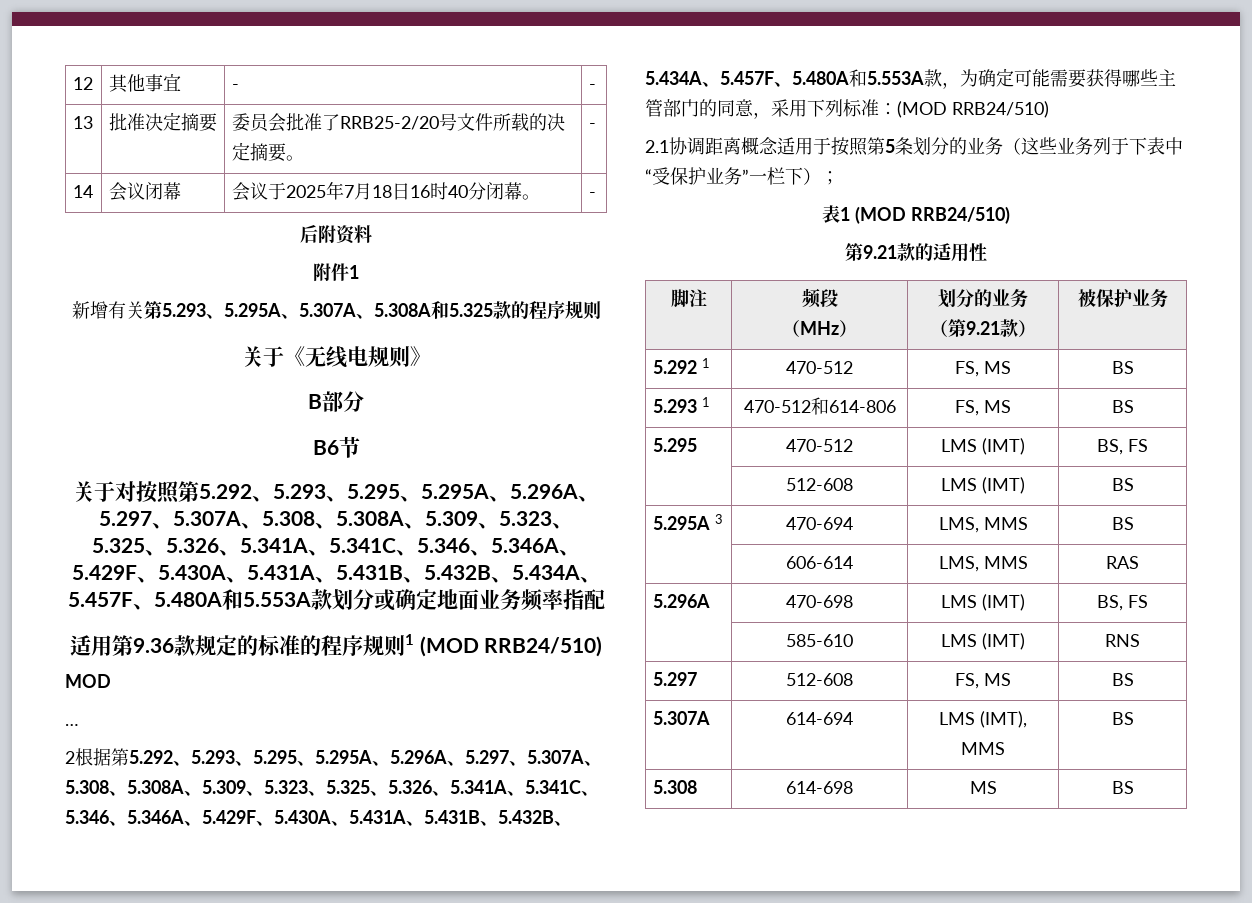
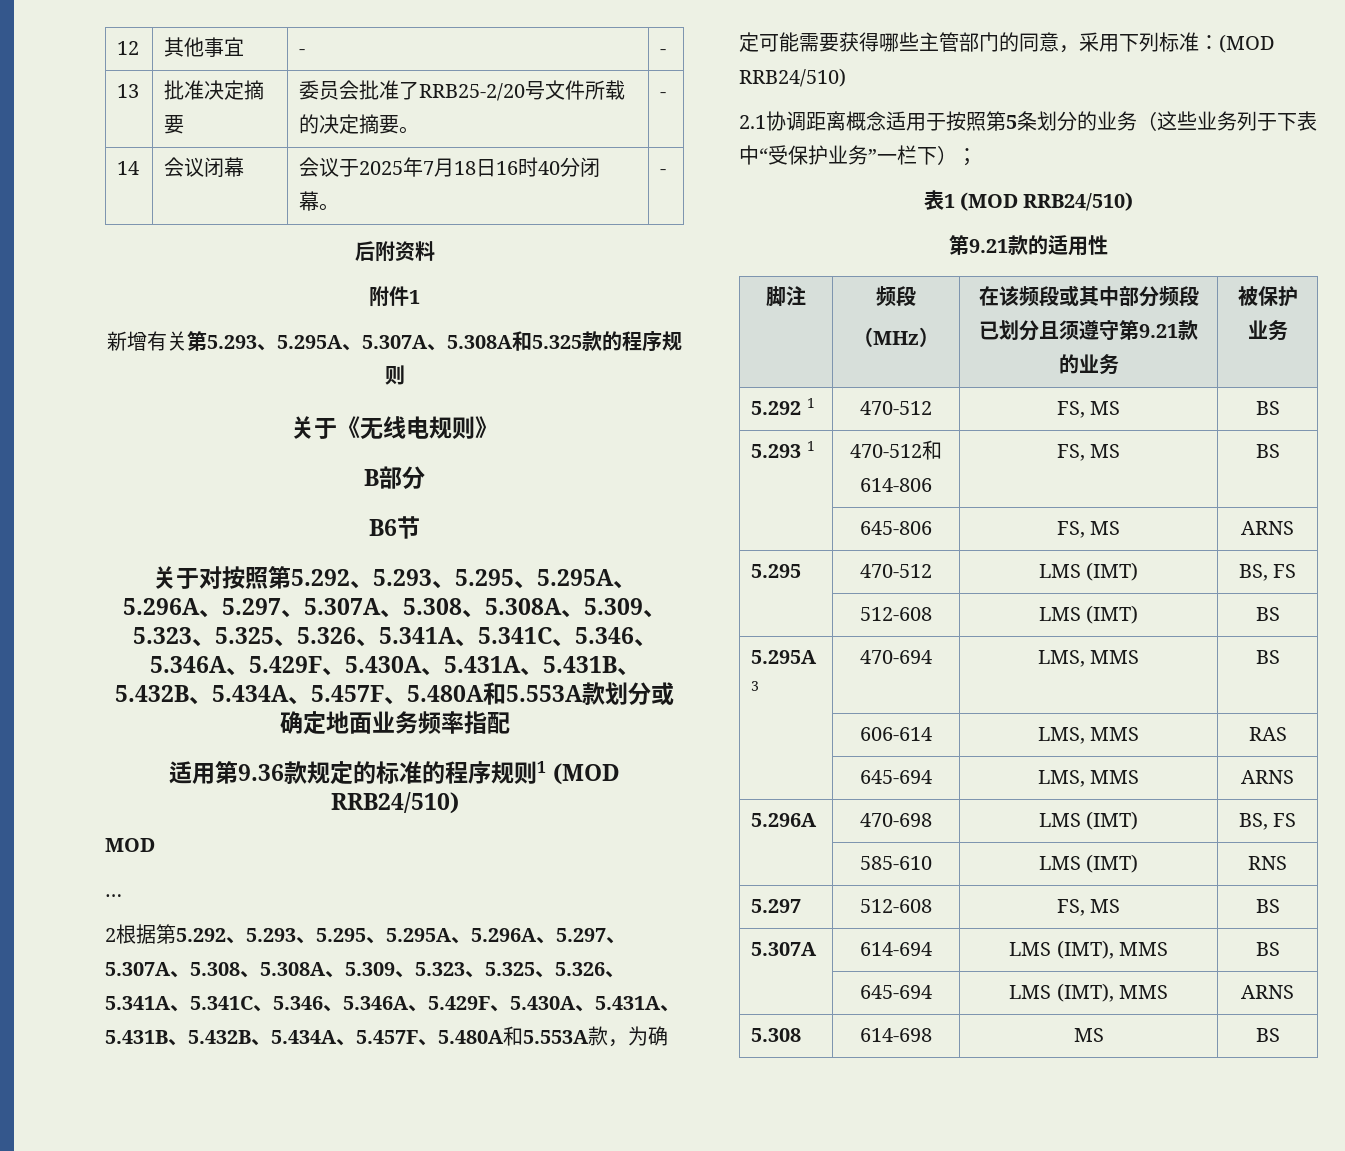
  脚注 | 频段
- （MHz） | 划分的业务
- （第9.21款） | 被保护业务
+ （MHz） | 在该频段或其中部分频段已划分且须遵守第9.21款的业务 | 被保护业务
+ | 645-806 | FS, MS | ARNS
+ | 645-694 | LMS, MMS | ARNS
+ | 645-694 | LMS (IMT), MMS | ARNS

